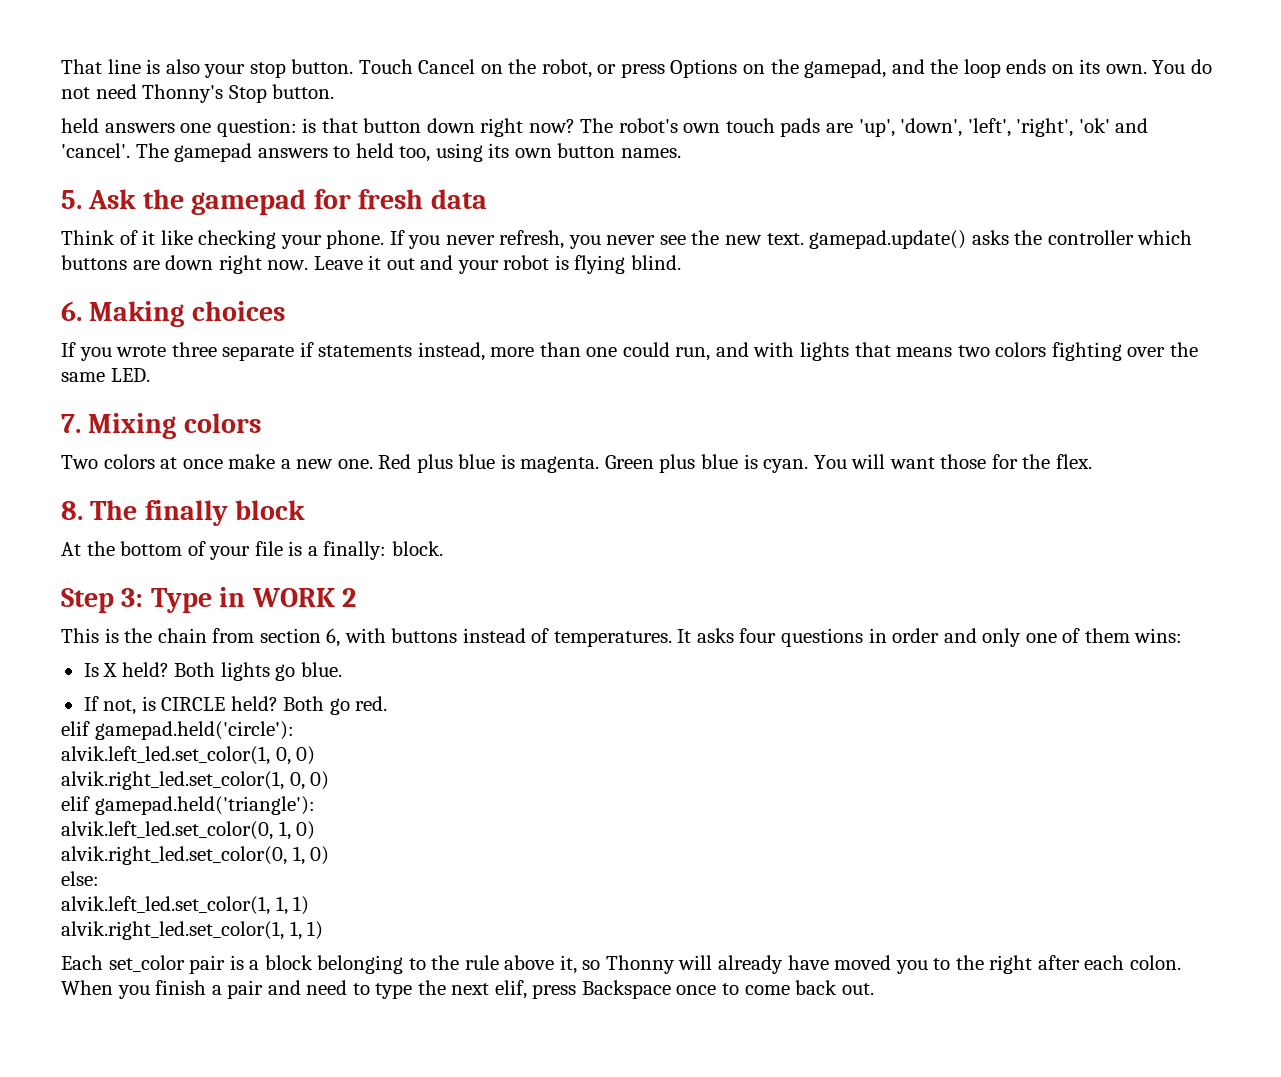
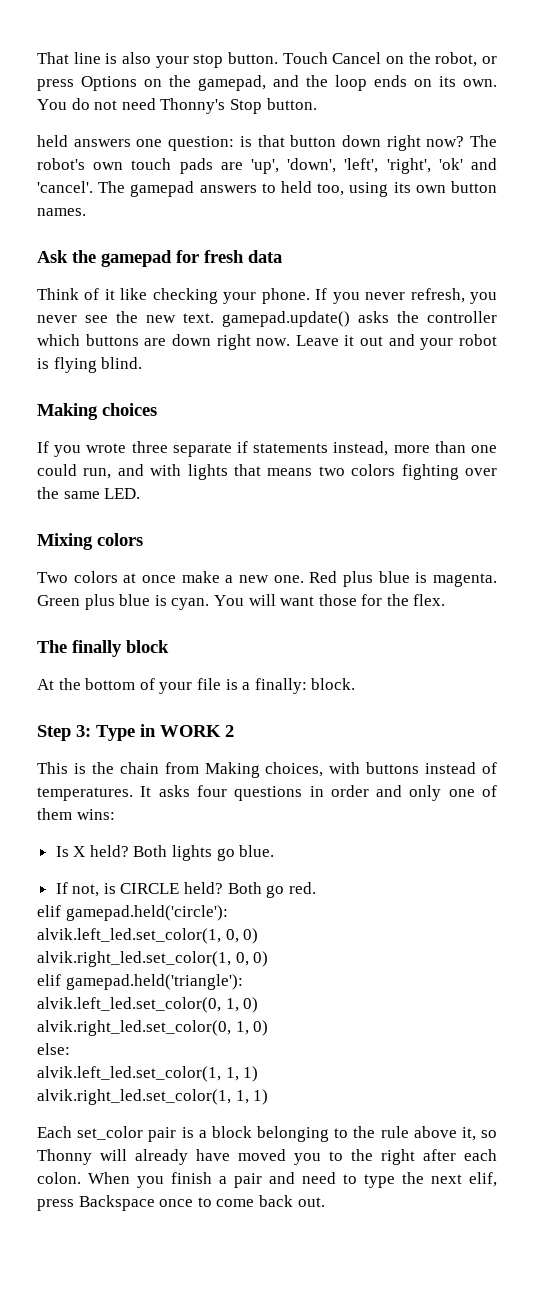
- 5. Ask the gamepad for fresh data
+ Ask the gamepad for fresh data
- 6. Making choices
+ Making choices
- 7. Mixing colors
+ Mixing colors
- 8. The finally block
+ The finally block
- This is the chain from section 6, with buttons instead of temperatures.
+ This is the chain from Making choices, with buttons instead of temperatures.

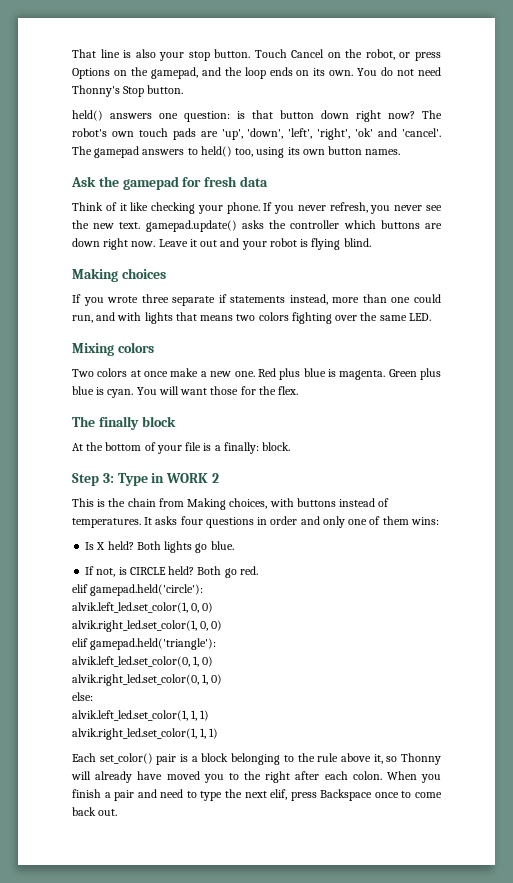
- held answers one question: is that button down right now?
+ held() answers one question: is that button down right now?
- The gamepad answers to held too, using its own button names.
+ The gamepad answers to held() too, using its own button names.
- Each set_color pair is a block belonging to the rule above it, so Thonny will already have moved you to the right after each colon.
+ Each set_color() pair is a block belonging to the rule above it, so Thonny will already have moved you to the right after each colon.

